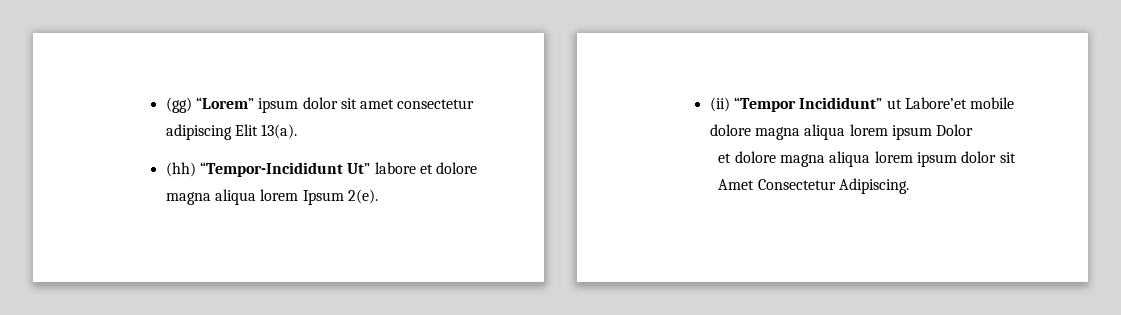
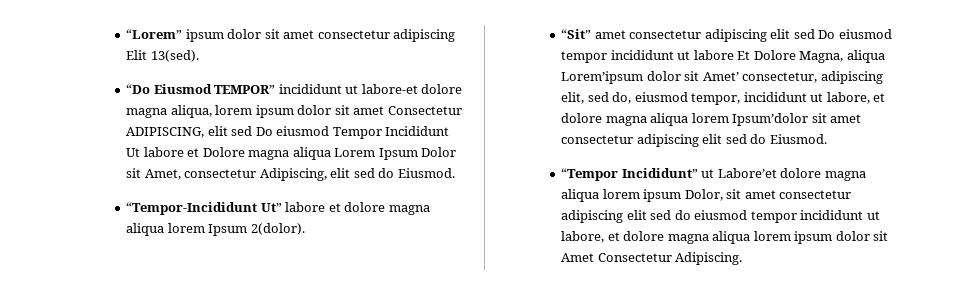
- (gg) “Lorem” ipsum dolor sit amet consectetur adipiscing Elit 13(a).
- (hh) “Tempor-Incididunt Ut” labore et dolore magna aliqua lorem Ipsum 2(e).
- (ii) “Tempor Incididunt” ut Labore’et mobile dolore magna aliqua lorem ipsum Dolor
- et dolore magna aliqua lorem ipsum dolor sit Amet Consectetur Adipiscing.
+ “Lorem” ipsum dolor sit amet consectetur adipiscing Elit 13(sed).
+ “Do Eiusmod TEMPOR” incididunt ut labore-et dolore magna aliqua, lorem ipsum dolor sit amet Consectetur ADIPISCING, elit sed Do eiusmod Tempor Incididunt Ut labore et Dolore magna aliqua Lorem Ipsum Dolor sit Amet, consectetur Adipiscing, elit sed do Eiusmod.
+ “Tempor-Incididunt Ut” labore et dolore magna aliqua lorem Ipsum 2(dolor).
+ “Sit” amet consectetur adipiscing elit sed Do eiusmod tempor incididunt ut labore Et Dolore Magna, aliqua Lorem’ipsum dolor sit Amet’ consectetur, adipiscing elit, sed do, eiusmod tempor, incididunt ut labore, et dolore magna aliqua lorem Ipsum’dolor sit amet consectetur adipiscing elit sed do Eiusmod.
+ “Tempor Incididunt” ut Labore’et dolore magna aliqua lorem ipsum Dolor, sit amet consectetur adipiscing elit sed do eiusmod tempor incididunt ut labore, et dolore magna aliqua lorem ipsum dolor sit Amet Consectetur Adipiscing.

